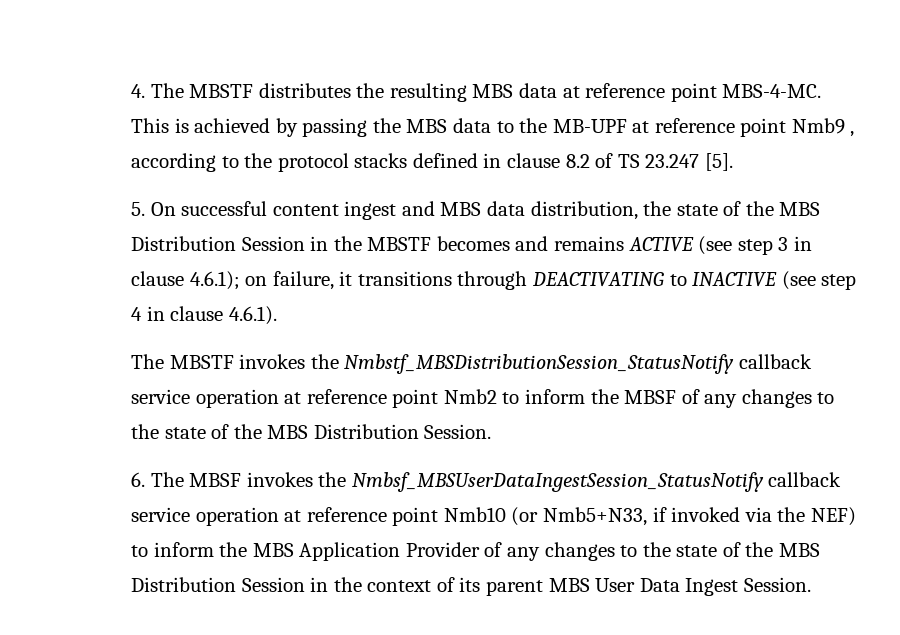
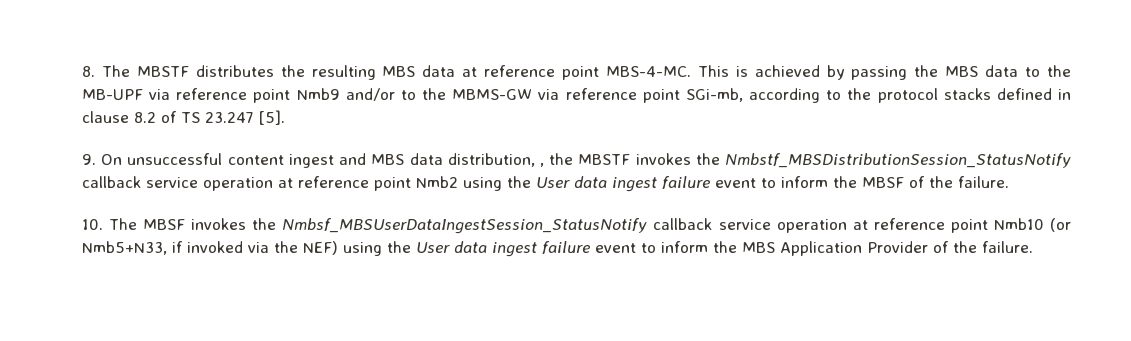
- 4. The MBSTF distributes the resulting MBS data at reference point MBS-4-MC.
+ 8. The MBSTF distributes the resulting MBS data at reference point MBS-4-MC.
- This is achieved by passing the MBS data to the MB-UPF at reference point Nmb9 , according to the protocol stacks defined in clause 8.2 of TS 23.247 [5].
+ This is achieved by passing the MBS data to the MB-UPF via reference point Nmb9 and/or to the MBMS-GW via reference point SGi-mb, according to the protocol stacks defined in clause 8.2 of TS 23.247 [5].
- 5. On successful content ingest and MBS data distribution, the state of the MBS Distribution Session in the MBSTF becomes and remains ACTIVE (see step 3 in clause 4.6.1); on failure, it transitions through DEACTIVATING to INACTIVE (see step 4 in clause 4.6.1).
- The MBSTF invokes the Nmbstf_MBSDistributionSession_StatusNotify callback service operation at reference point Nmb2 to inform the MBSF of any changes to the state of the MBS Distribution Session.
- 6. The MBSF invokes the Nmbsf_MBSUserDataIngestSession_StatusNotify callback service operation at reference point Nmb10 (or Nmb5+N33, if invoked via the NEF) to inform the MBS Application Provider of any changes to the state of the MBS Distribution Session in the context of its parent MBS User Data Ingest Session.
+ 9. On unsuccessful content ingest and MBS data distribution, , the MBSTF invokes the Nmbstf_MBSDistributionSession_StatusNotify callback service operation at reference point Nmb2 using the User data ingest failure event to inform the MBSF of the failure.
+ 10. The MBSF invokes the Nmbsf_MBSUserDataIngestSession_StatusNotify callback service operation at reference point Nmb10 (or Nmb5+N33, if invoked via the NEF) using the User data ingest failure event to inform the MBS Application Provider of the failure.

